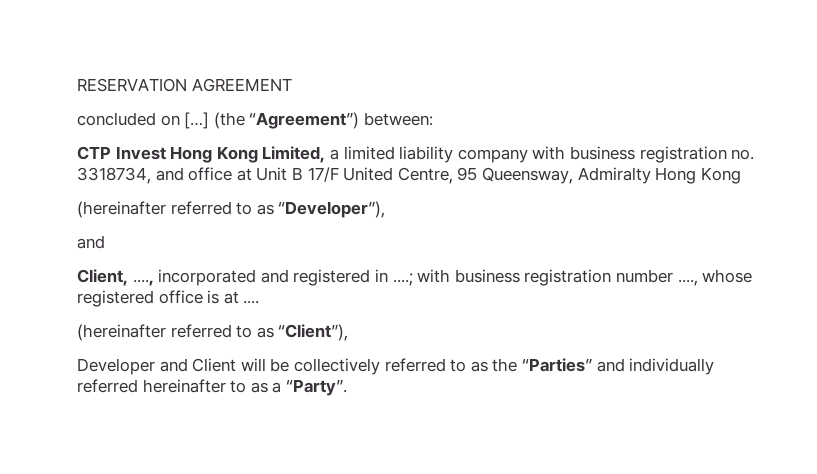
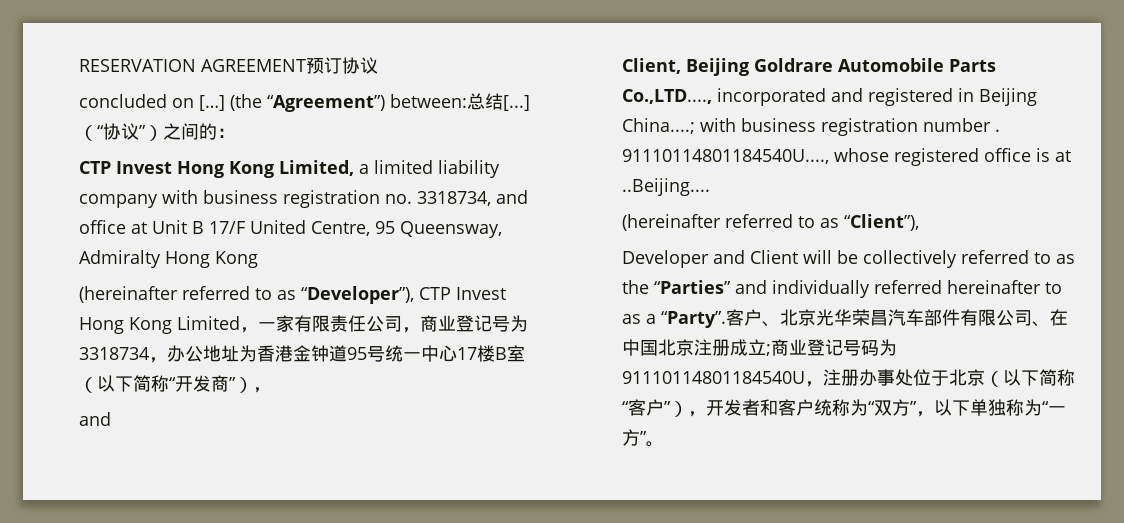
- RESERVATION AGREEMENT
+ RESERVATION AGREEMENT预订协议
- (the “Agreement”) between:
+ (the “Agreement”) between:总结[...]（“协议”）之间的：
- (hereinafter referred to as “Developer”),
+ (hereinafter referred to as “Developer”), CTP Invest Hong Kong Limited，一家有限责任公司，商业登记号为3318734，办公地址为香港金钟道95号统一中心17楼B室（以下简称“开发商”），
  and
- Client, ...., incorporated and registered in ....; with business registration number ...., whose registered office is at ....
+ Client, Beijing Goldrare Automobile Parts Co.,LTD...., incorporated and registered in Beijing China....; with business registration number . 91110114801184540U...., whose registered office is at ..Beijing....
+ 客户、北京光华荣昌汽车部件有限公司、在中国北京注册成立;商业登记号码为91110114801184540U，注册办事处位于北京（以下简称“客户”），开发者和客户统称为“双方”，以下单独称为“一方”。

